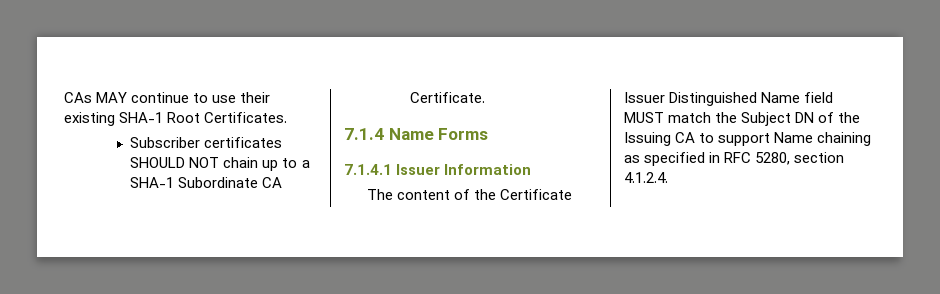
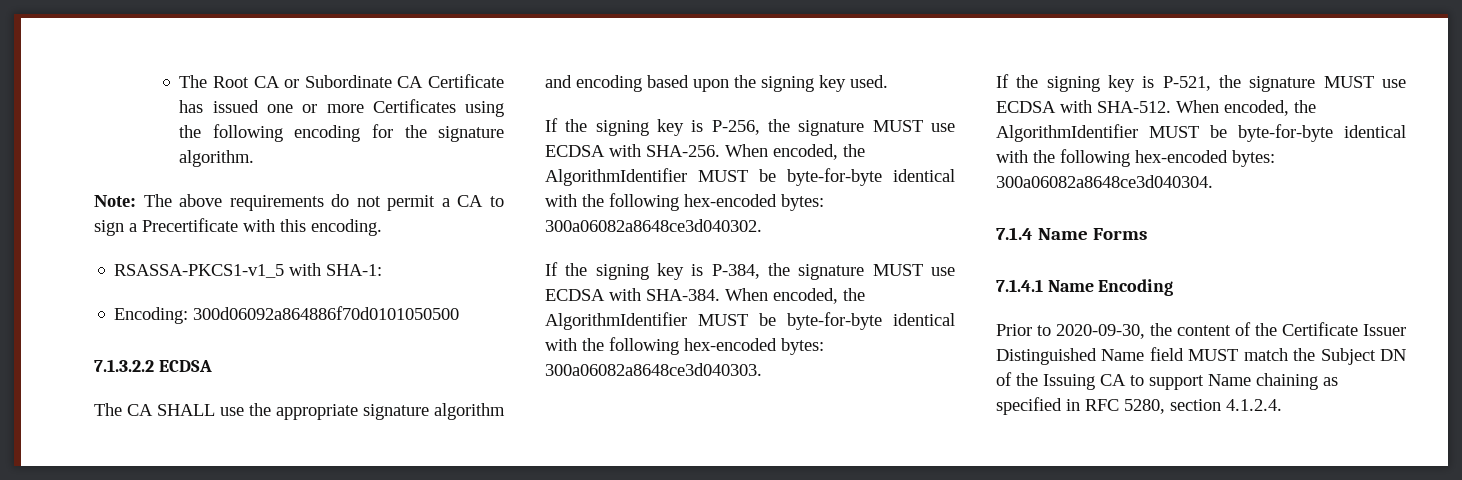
- CAs MAY continue to use their existing SHA-1 Root Certificates.
- Subscriber certificates SHOULD NOT chain up to a SHA-1 Subordinate CA Certificate.
+ The Root CA or Subordinate CA Certificate has issued one or more Certificates using the following encoding for the signature algorithm.
+ Note: The above requirements do not permit a CA to sign a Precertificate with this encoding.
+ RSASSA-PKCS1-v1_5 with SHA-1:
+ Encoding: 300d06092a864886f70d0101050500
+ 7.1.3.2.2 ECDSA
+ The CA SHALL use the appropriate signature algorithm and encoding based upon the signing key used.
+ If the signing key is P-256, the signature MUST use ECDSA with SHA-256. When encoded, the AlgorithmIdentifier MUST be byte-for-byte identical with the following hex-encoded bytes: 300a06082a8648ce3d040302.
+ If the signing key is P-384, the signature MUST use ECDSA with SHA-384. When encoded, the AlgorithmIdentifier MUST be byte-for-byte identical with the following hex-encoded bytes: 300a06082a8648ce3d040303.
+ If the signing key is P-521, the signature MUST use ECDSA with SHA-512. When encoded, the AlgorithmIdentifier MUST be byte-for-byte identical with the following hex-encoded bytes: 300a06082a8648ce3d040304.
  7.1.4 Name Forms
- 7.1.4.1 Issuer Information
- The content of the Certificate Issuer Distinguished Name field MUST match the Subject DN of the Issuing CA to support Name chaining as specified in RFC 5280, section 4.1.2.4.
+ 7.1.4.1 Name Encoding
+ Prior to 2020-09-30, the content of the Certificate Issuer Distinguished Name field MUST match the Subject DN of the Issuing CA to support Name chaining as specified in RFC 5280, section 4.1.2.4.

